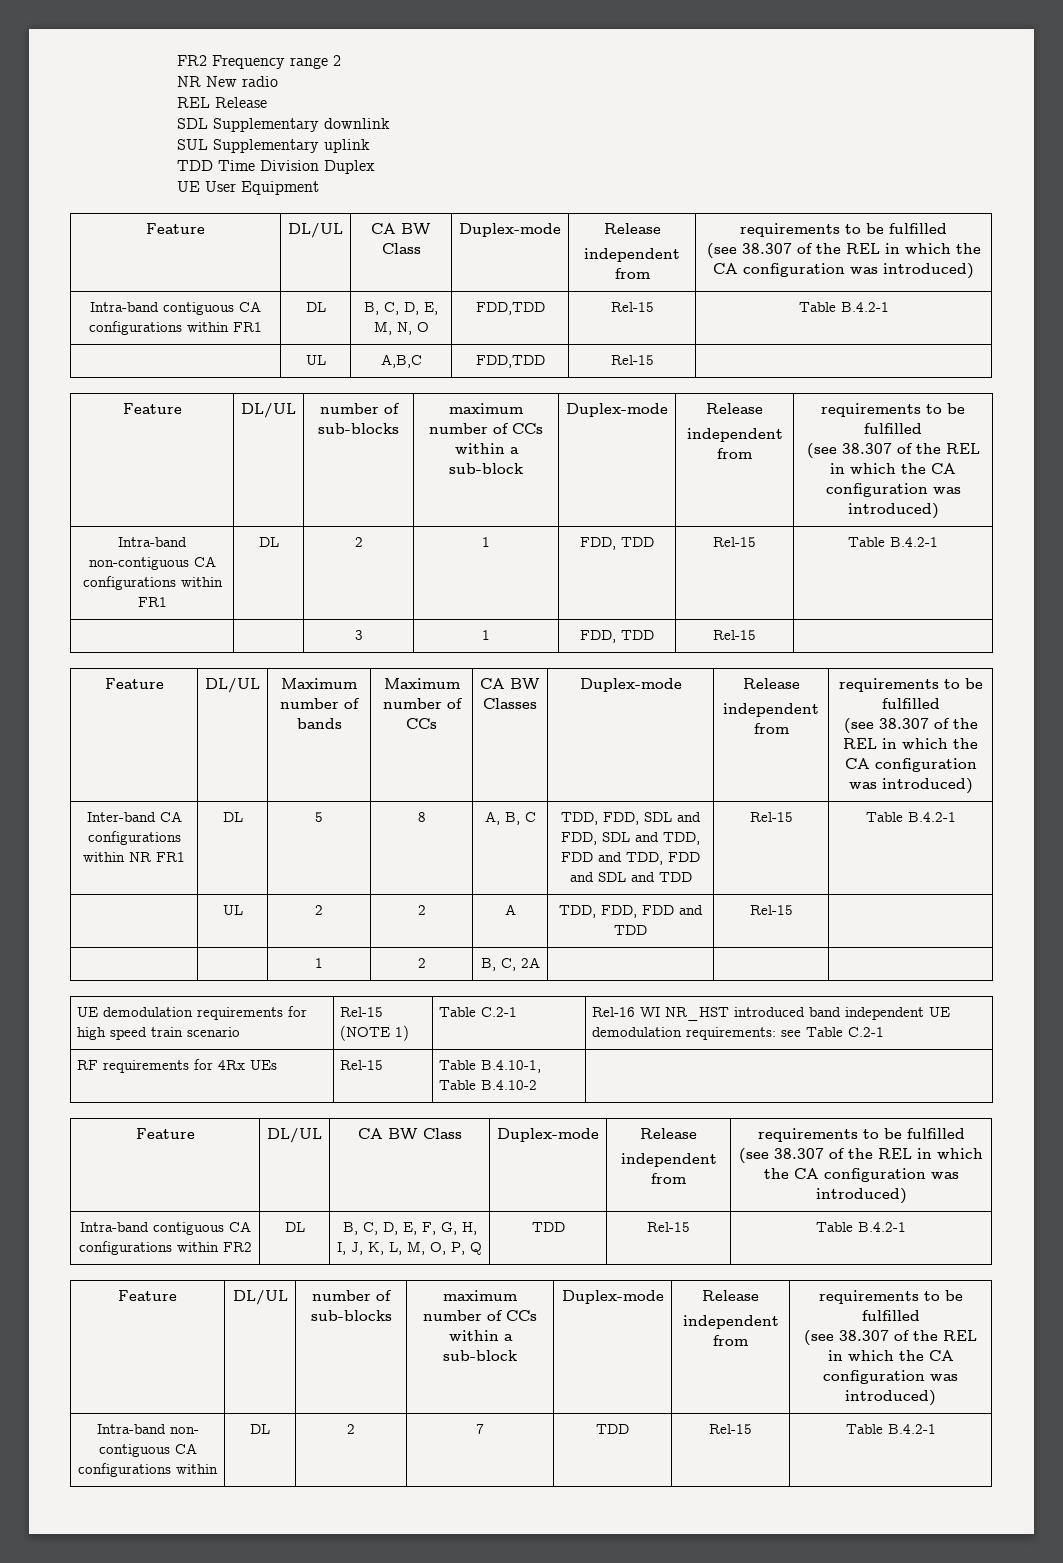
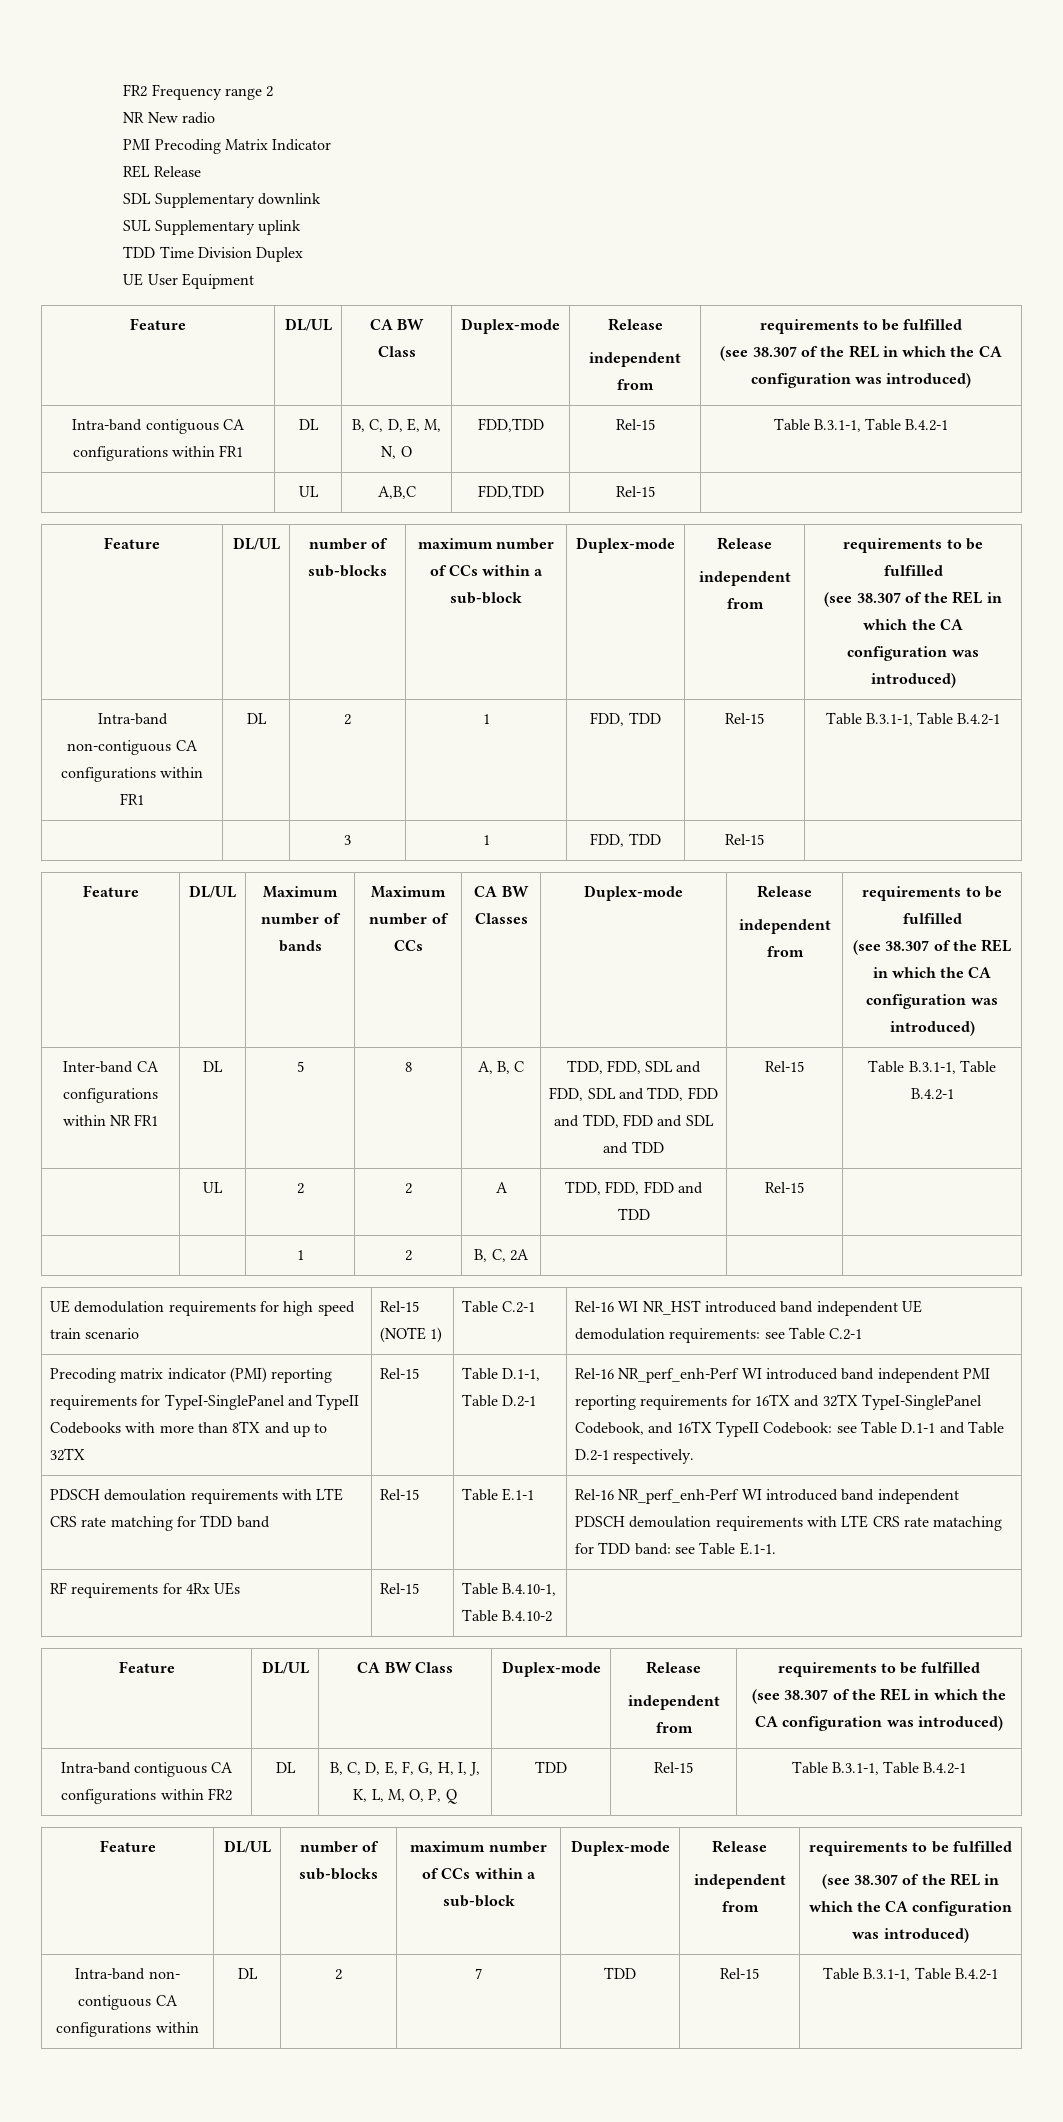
+ PMI Precoding Matrix Indicator
- Intra-band contiguous CA configurations within FR1 | DL | B, C, D, E, M, N, O | FDD,TDD | Rel-15 | Table B.4.2-1
+ Intra-band contiguous CA configurations within FR1 | DL | B, C, D, E, M, N, O | FDD,TDD | Rel-15 | Table B.3.1-1, Table B.4.2-1
- Intra-band non-contiguous CA configurations within FR1 | DL | 2 | 1 | FDD, TDD | Rel-15 | Table B.4.2-1
+ Intra-band non-contiguous CA configurations within FR1 | DL | 2 | 1 | FDD, TDD | Rel-15 | Table B.3.1-1, Table B.4.2-1
- Inter-band CA configurations within NR FR1 | DL | 5 | 8 | A, B, C | TDD, FDD, SDL and FDD, SDL and TDD, FDD and TDD, FDD and SDL and TDD | Rel-15 | Table B.4.2-1
+ Inter-band CA configurations within NR FR1 | DL | 5 | 8 | A, B, C | TDD, FDD, SDL and FDD, SDL and TDD, FDD and TDD, FDD and SDL and TDD | Rel-15 | Table B.3.1-1, Table B.4.2-1
+ Precoding matrix indicator (PMI) reporting requirements for TypeI-SinglePanel and TypeII Codebooks with more than 8TX and up to 32TX | Rel-15 | Table D.1-1, Table D.2-1 | Rel-16 NR_perf_enh-Perf WI introduced band independent PMI reporting requirements for 16TX and 32TX TypeI-SinglePanel Codebook, and 16TX TypeII Codebook: see Table D.1-1 and Table D.2-1 respectively.
+ PDSCH demoulation requirements with LTE CRS rate matching for TDD band | Rel-15 | Table E.1-1 | Rel-16 NR_perf_enh-Perf WI introduced band independent PDSCH demoulation requirements with LTE CRS rate mataching for TDD band: see Table E.1-1.
- Intra-band contiguous CA configurations within FR2 | DL | B, C, D, E, F, G, H, I, J, K, L, M, O, P, Q | TDD | Rel-15 | Table B.4.2-1
+ Intra-band contiguous CA configurations within FR2 | DL | B, C, D, E, F, G, H, I, J, K, L, M, O, P, Q | TDD | Rel-15 | Table B.3.1-1, Table B.4.2-1
- Intra-band non- contiguous CA configurations within | DL | 2 | 7 | TDD | Rel-15 | Table B.4.2-1
+ Intra-band non- contiguous CA configurations within | DL | 2 | 7 | TDD | Rel-15 | Table B.3.1-1, Table B.4.2-1

